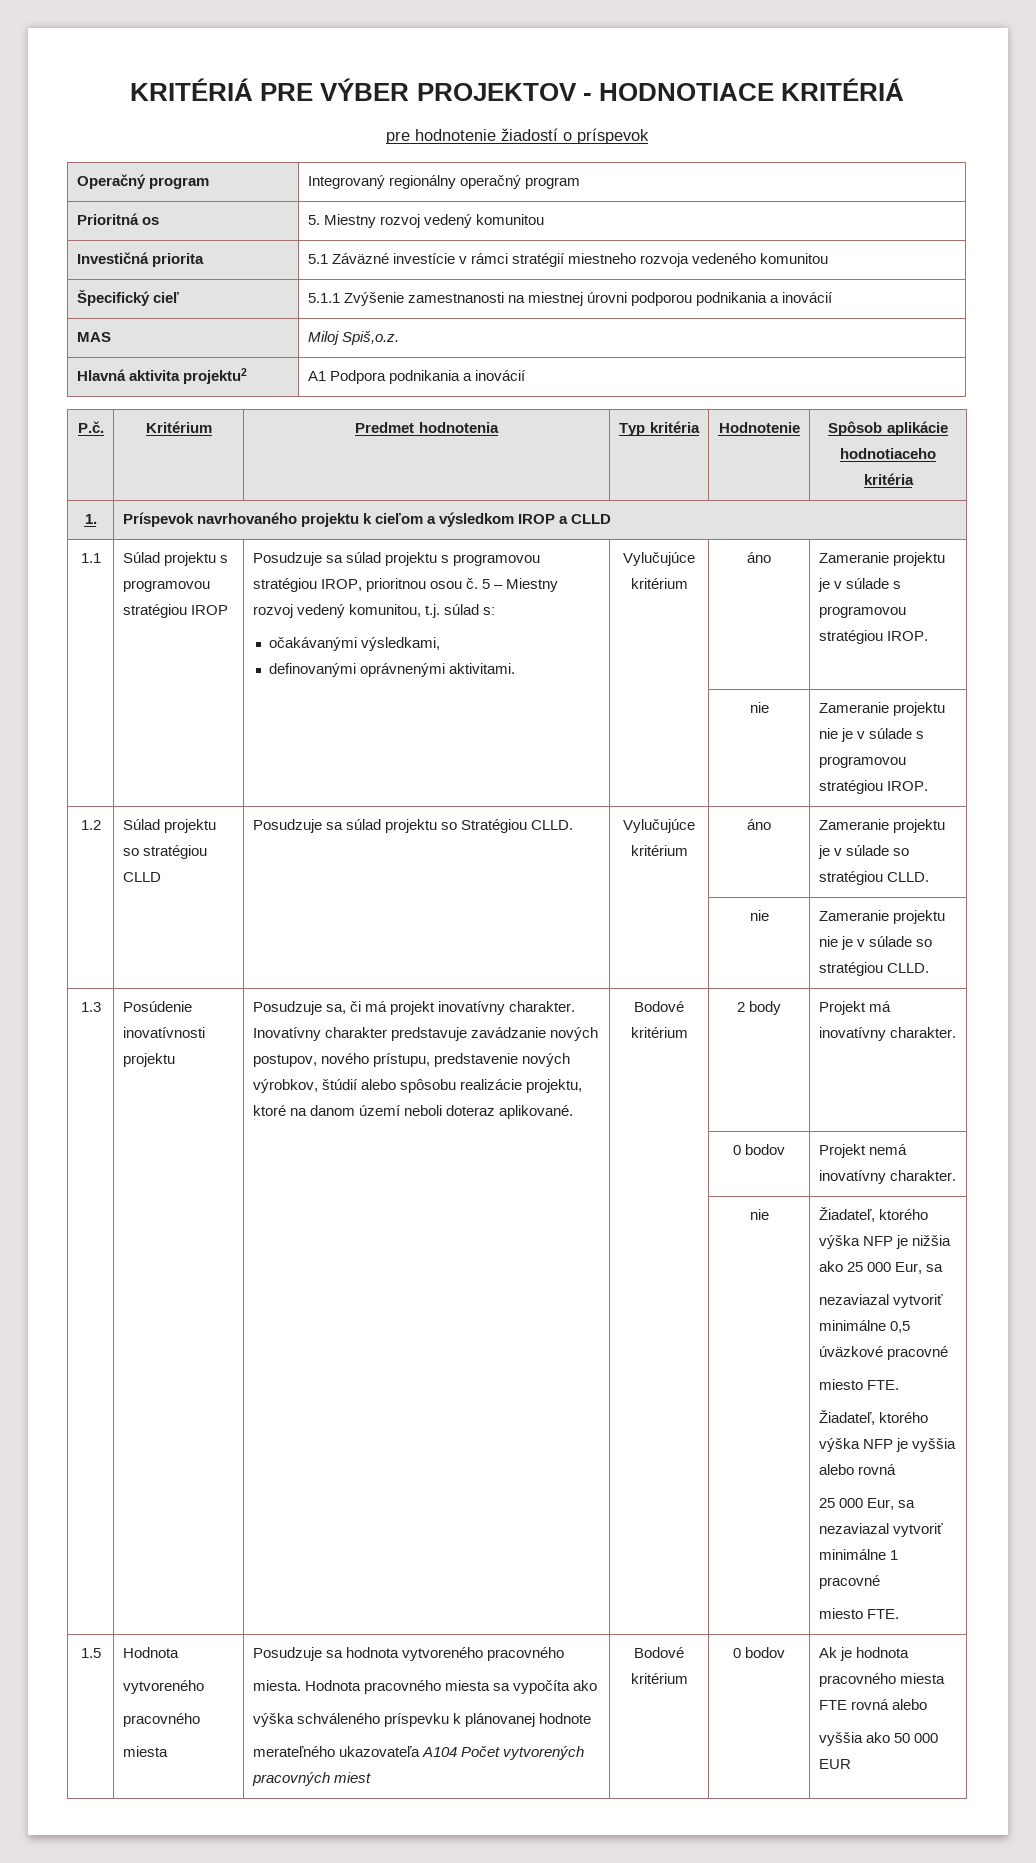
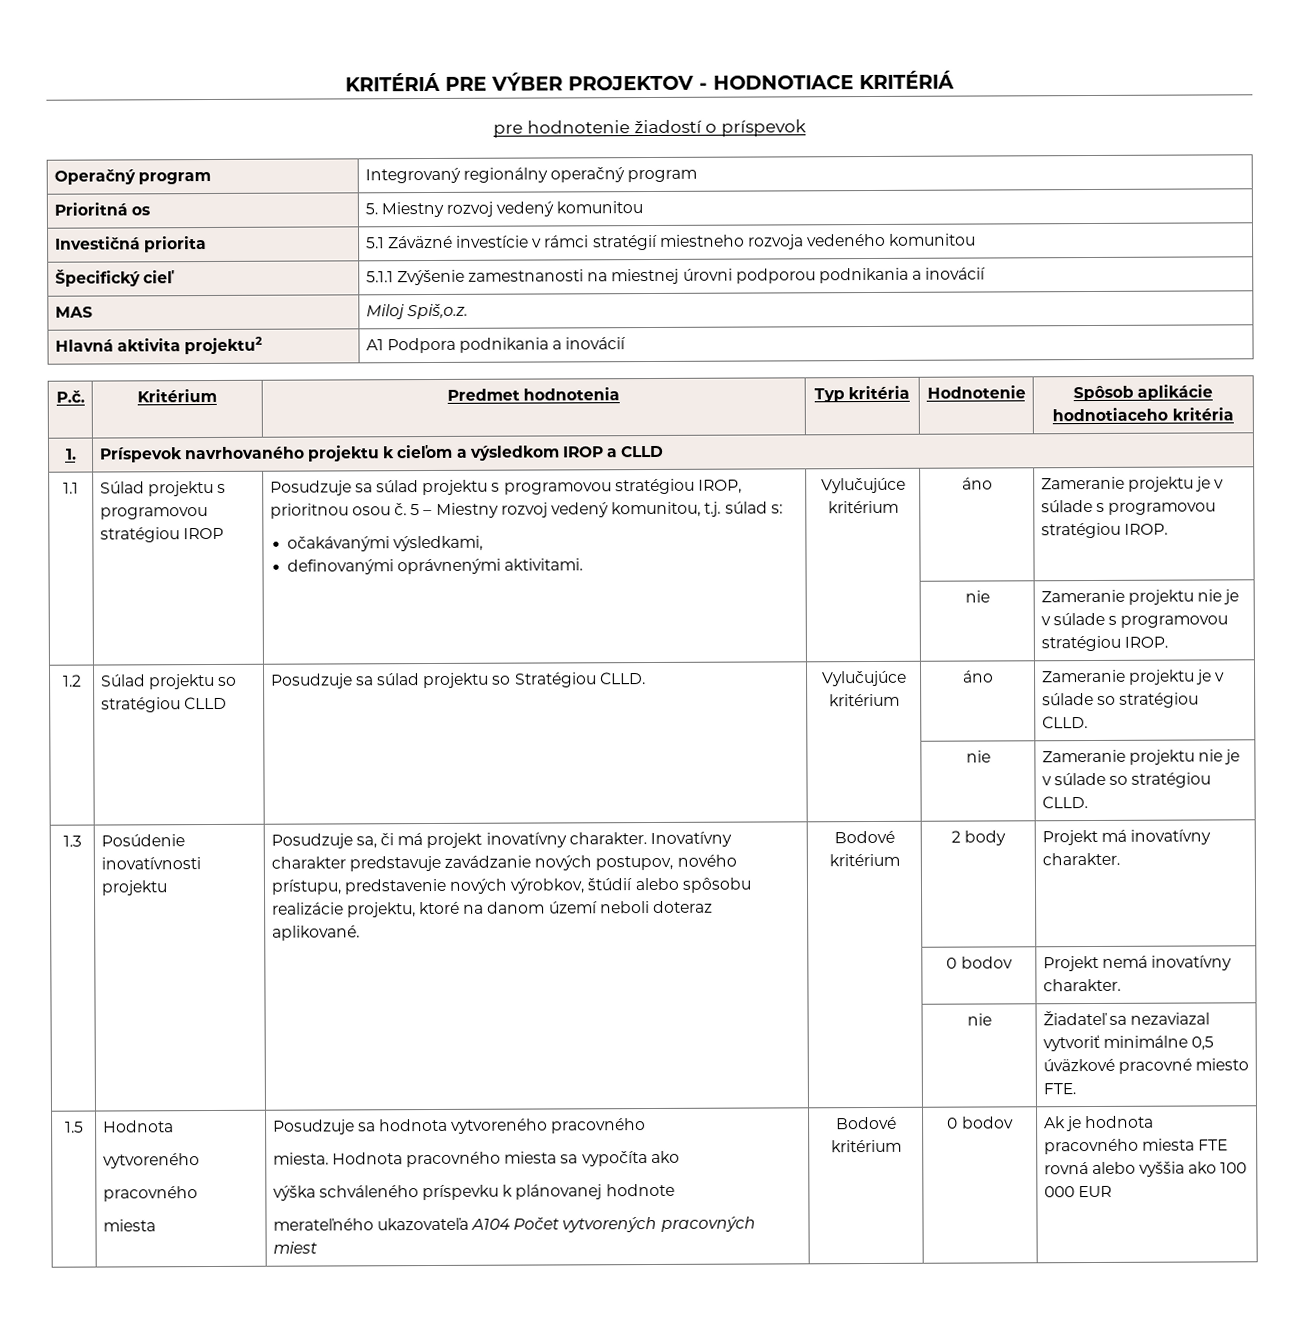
- | | | | nie | Žiadateľ, ktorého výška NFP je nižšia ako 25 000 Eur, sa
- nezaviazal vytvoriť minimálne 0,5 úväzkové pracovné
- miesto FTE.
- Žiadateľ, ktorého výška NFP je vyššia alebo rovná
- 25 000 Eur, sa nezaviazal vytvoriť minimálne 1 pracovné
- miesto FTE.
+ | | | | nie | Žiadateľ sa nezaviazal vytvoriť minimálne 0,5 úväzkové pracovné miesto FTE.
- Ak je hodnota pracovného miesta FTE rovná alebo
- vyššia ako 50 000 EUR
+ Ak je hodnota pracovného miesta FTE rovná alebo vyššia ako 100 000 EUR

